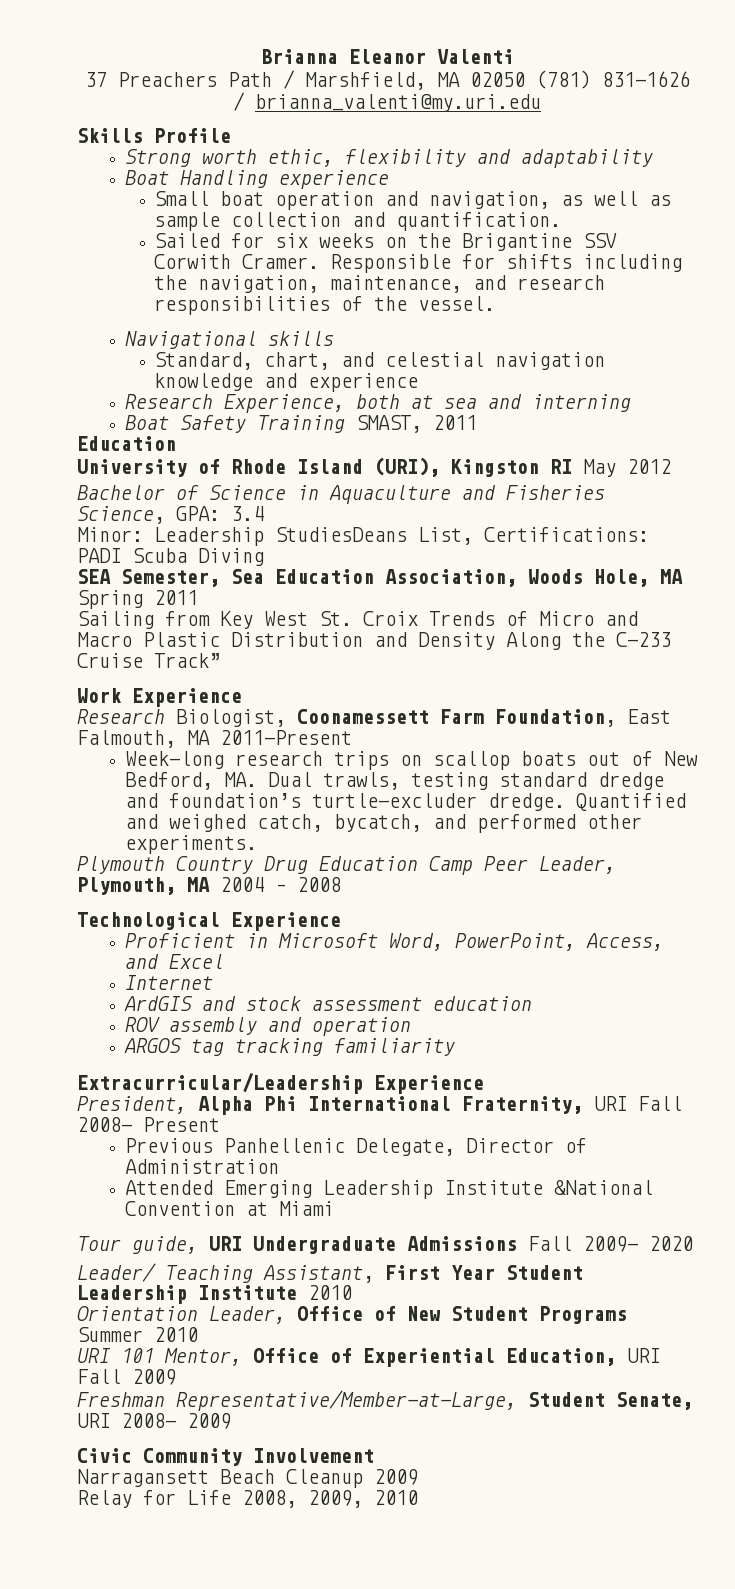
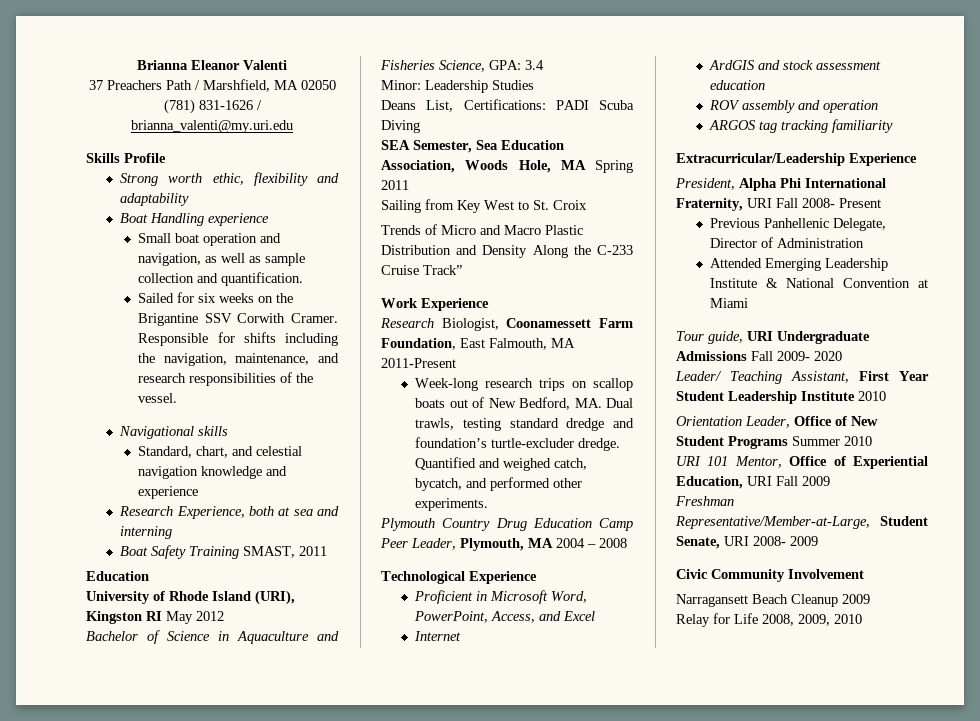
- Minor: Leadership StudiesDeans List, Certifications: PADI Scuba Diving
+ Minor: Leadership Studies
+ Deans List, Certifications: PADI Scuba Diving
- Sailing from Key West St. Croix Trends of Micro and Macro Plastic Distribution and Density Along the C-233 Cruise Track”
+ Sailing from Key West to St. Croix
+ Trends of Micro and Macro Plastic Distribution and Density Along the C-233 Cruise Track”
- Attended Emerging Leadership Institute &National Convention at Miami
+ Attended Emerging Leadership Institute & National Convention at Miami

